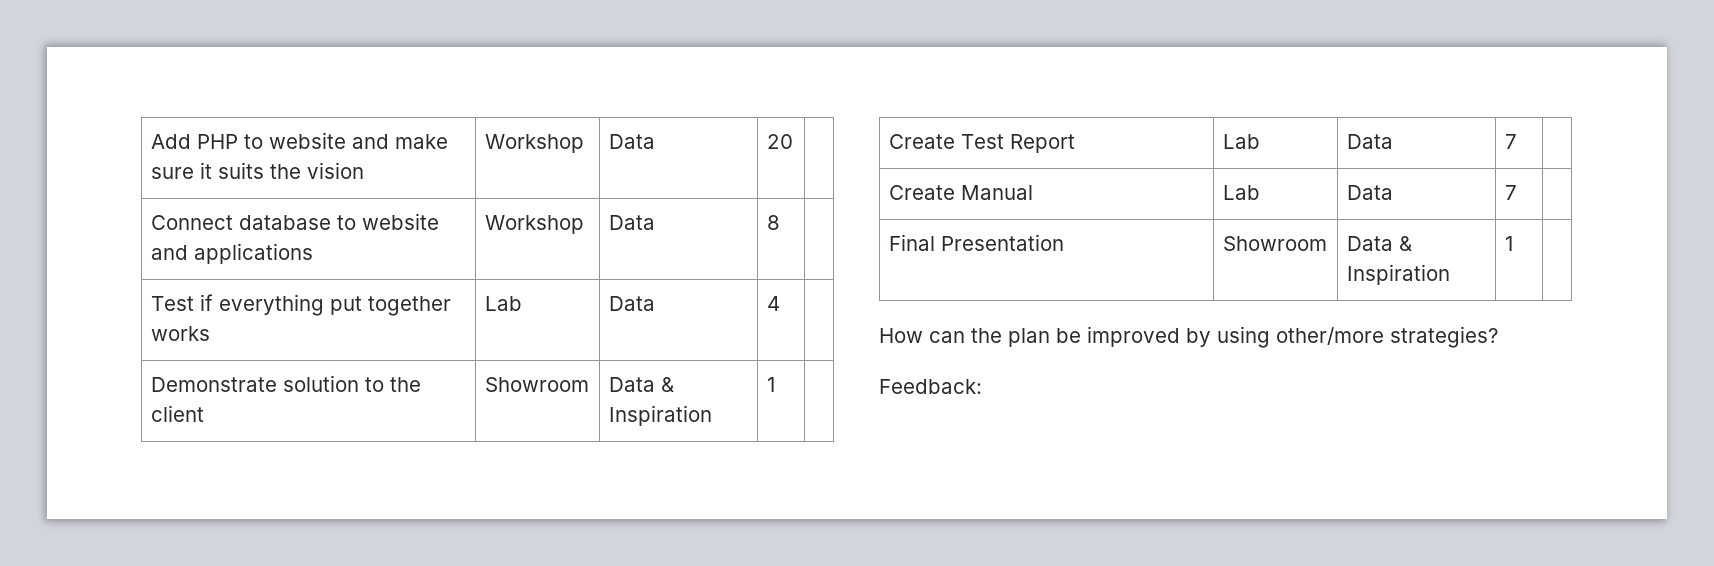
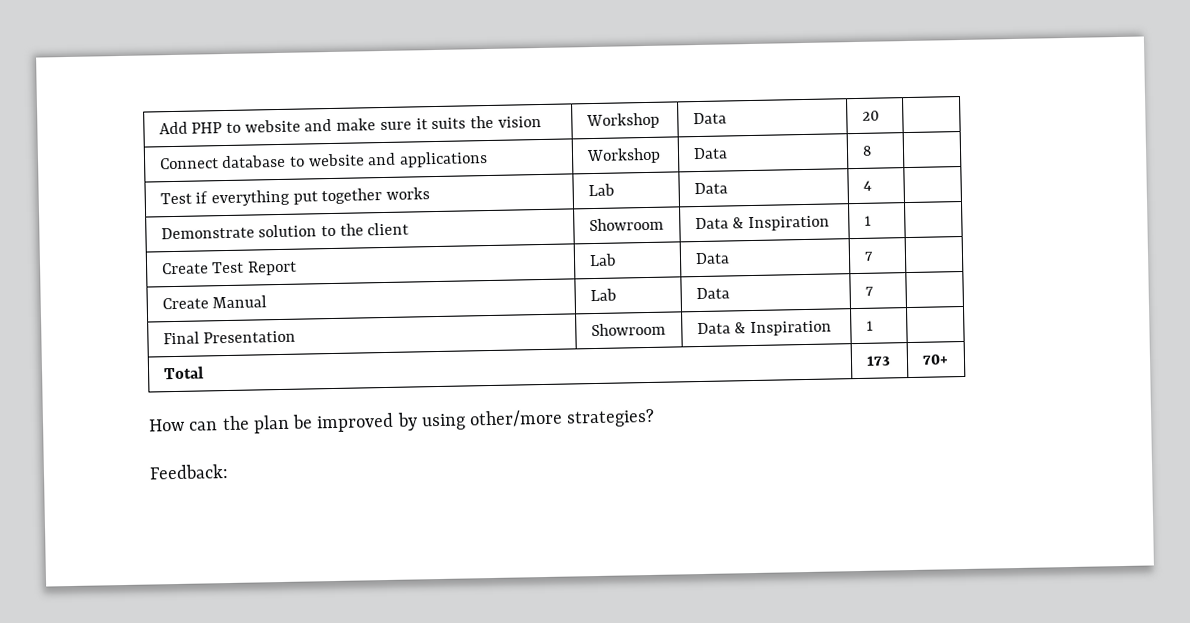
+ Total | 173 | 70+

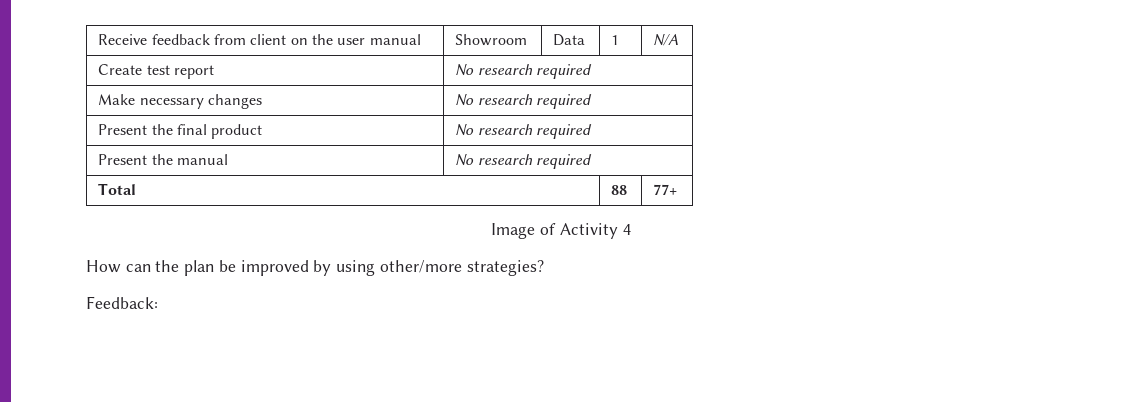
- Add PHP to website and make sure it suits the vision | Workshop | Data | 20 |
- Connect database to website and applications | Workshop | Data | 8 |
- Test if everything put together works | Lab | Data | 4 |
- Demonstrate solution to the client | Showroom | Data & Inspiration | 1 |
- Create Test Report | Lab | Data | 7 |
- Create Manual | Lab | Data | 7 |
- Final Presentation | Showroom | Data & Inspiration | 1 |
- Total | 173 | 70+
+ Receive feedback from client on the user manual | Showroom | Data | 1 | N/A
+ Create test report | No research required
+ Make necessary changes | No research required
+ Present the final product | No research required
+ Present the manual | No research required
+ Total | 88 | 77+
+ Image of Activity 4

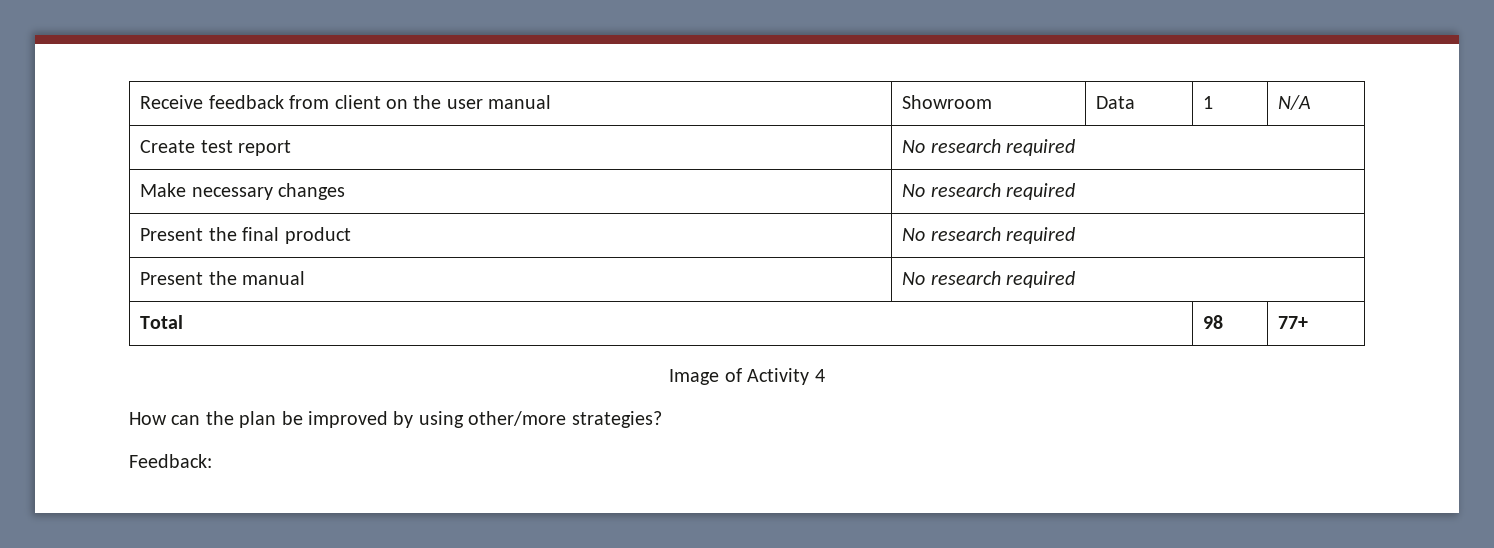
- Total | 88 | 77+
+ Total | 98 | 77+

